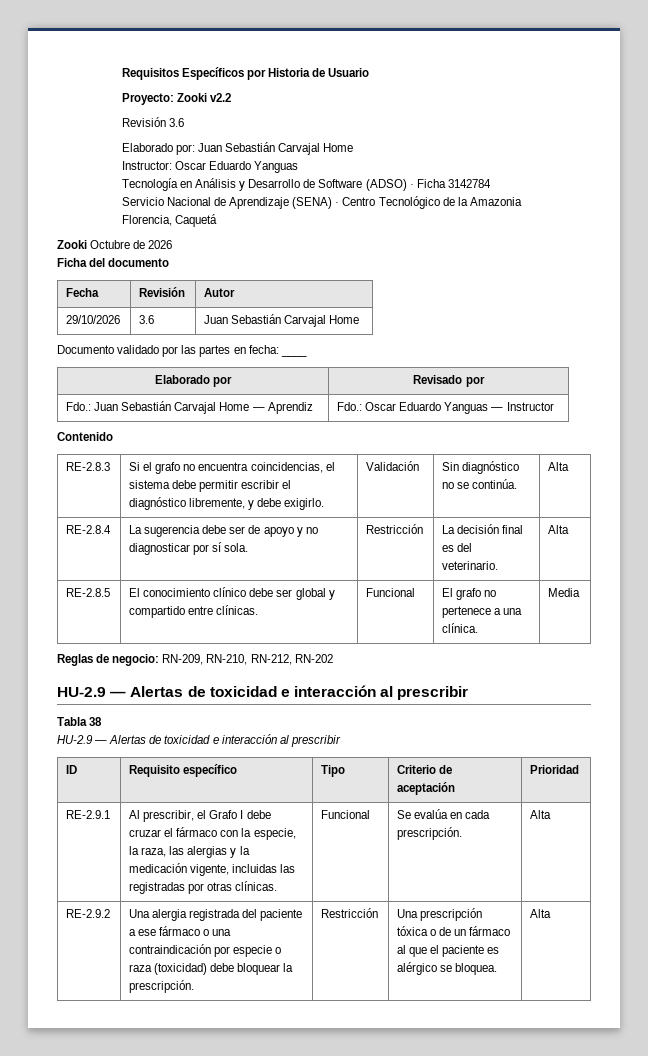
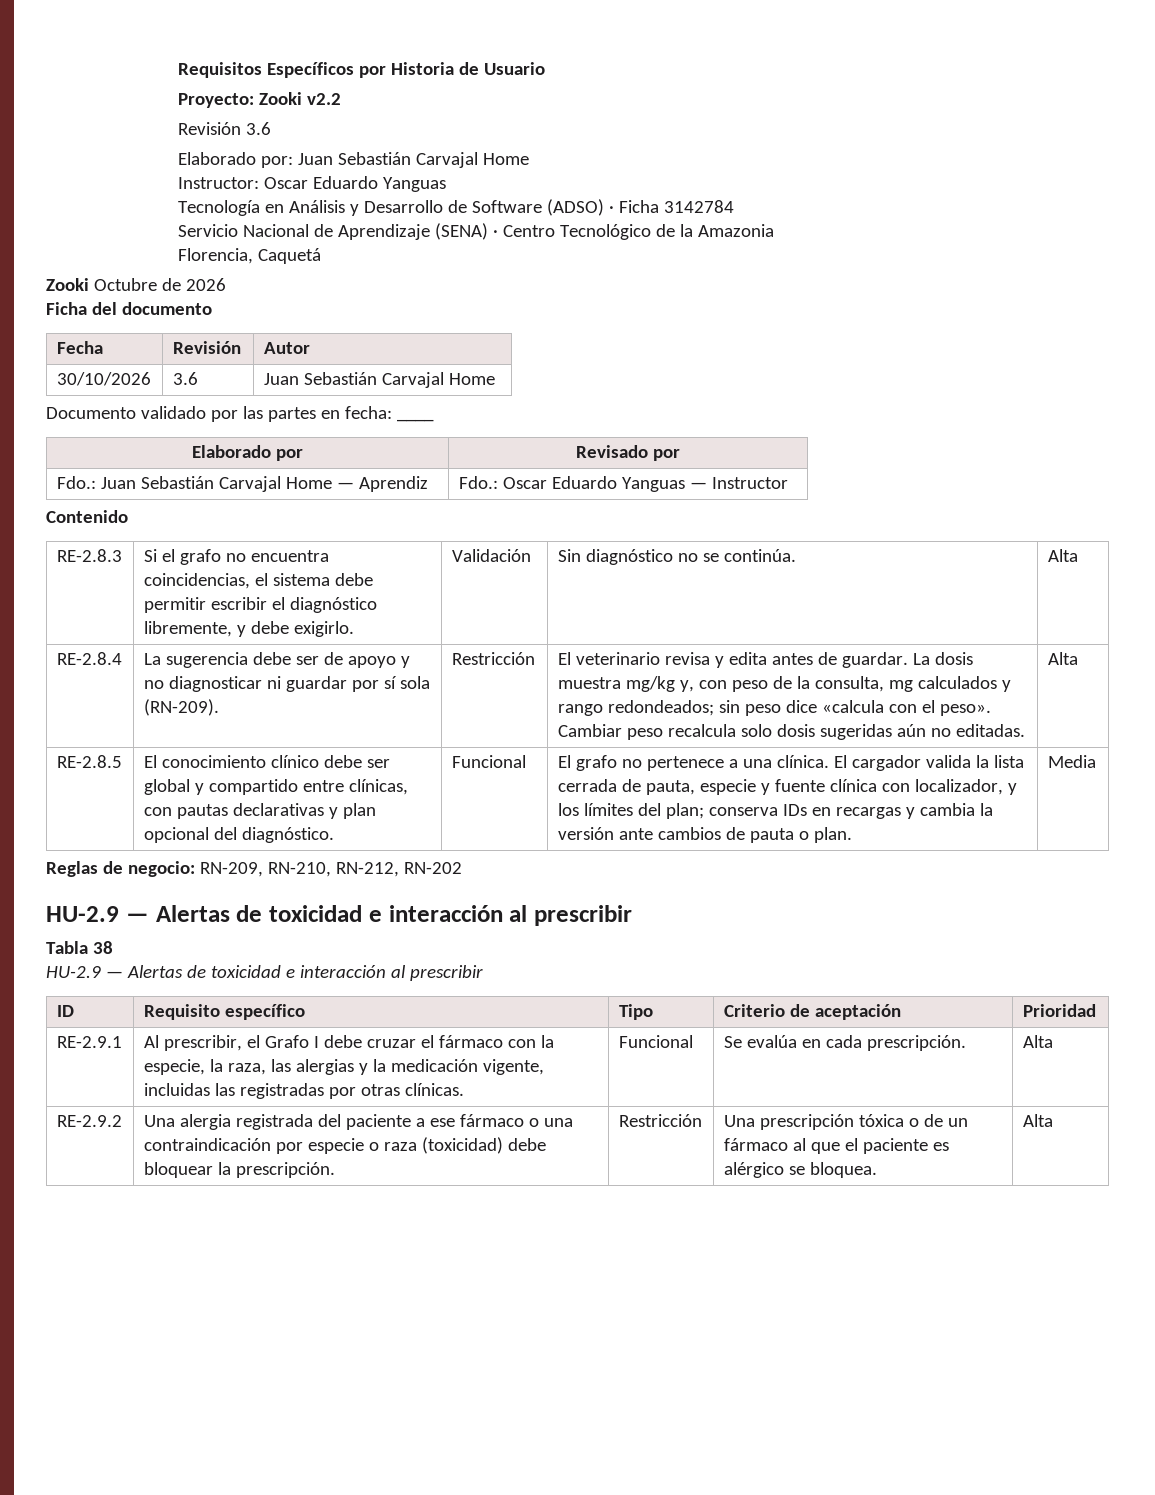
- 29/10/2026 | 3.6 | Juan Sebastián Carvajal Home
+ 30/10/2026 | 3.6 | Juan Sebastián Carvajal Home
- La sugerencia debe ser de apoyo y no diagnosticar por sí sola. | Restricción | La decisión final es del veterinario.
+ La sugerencia debe ser de apoyo y no diagnosticar ni guardar por sí sola (RN-209). | Restricción | El veterinario revisa y edita antes de guardar. La dosis muestra mg/kg y, con peso de la consulta, mg calculados y rango redondeados; sin peso dice «calcula con el peso». Cambiar peso recalcula solo dosis sugeridas aún no editadas.
- El conocimiento clínico debe ser global y compartido entre clínicas.
+ El conocimiento clínico debe ser global y compartido entre clínicas, con pautas declarativas y plan opcional del diagnóstico.
+ El cargador valida la lista cerrada de pauta, especie y fuente clínica con localizador, y los límites del plan; conserva IDs en recargas y cambia la versión ante cambios de pauta o plan.

